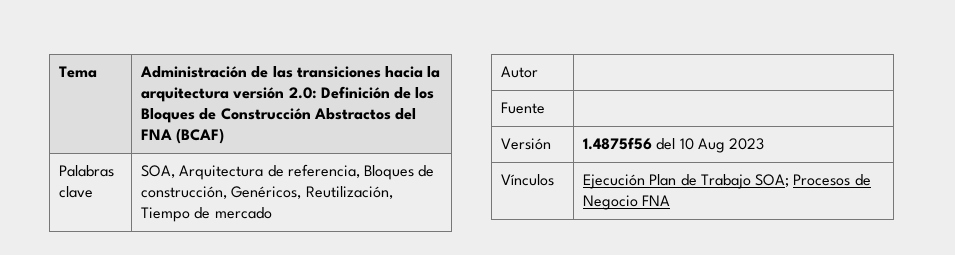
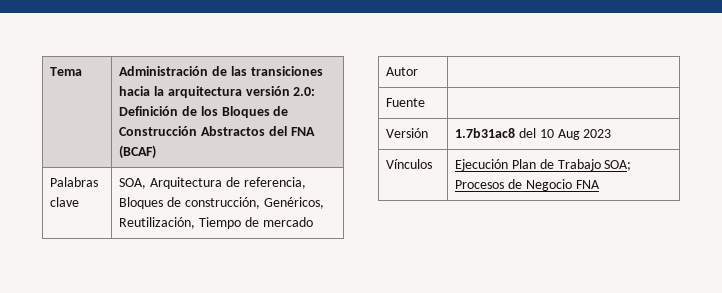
- Versión | 1.4875f56 del 10 Aug 2023
+ Versión | 1.7b31ac8 del 10 Aug 2023

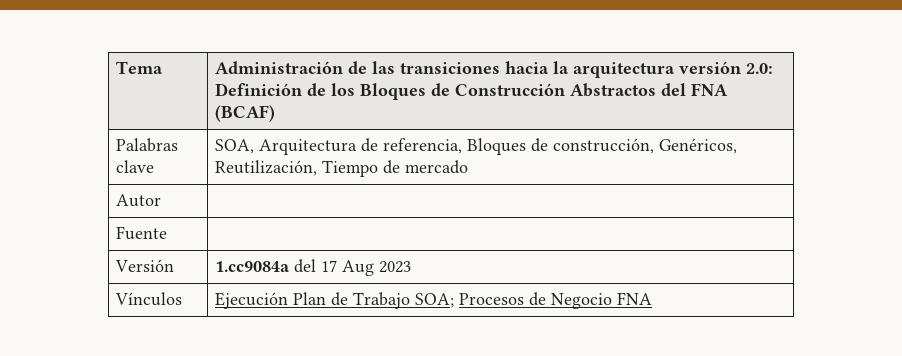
- Versión | 1.7b31ac8 del 10 Aug 2023
+ Versión | 1.cc9084a del 17 Aug 2023

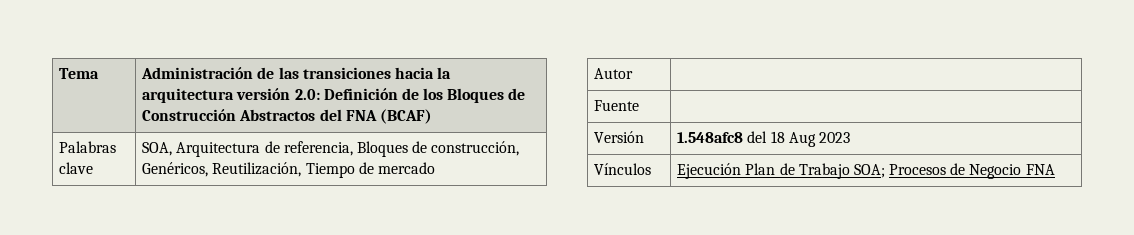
- Versión | 1.cc9084a del 17 Aug 2023
+ Versión | 1.548afc8 del 18 Aug 2023

